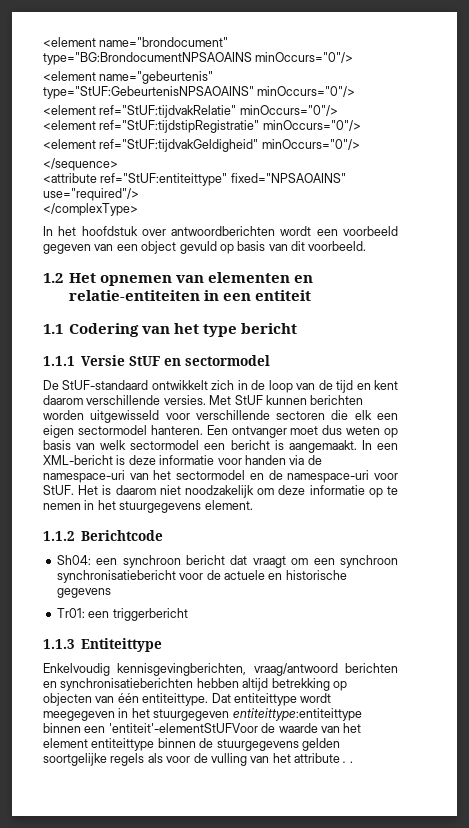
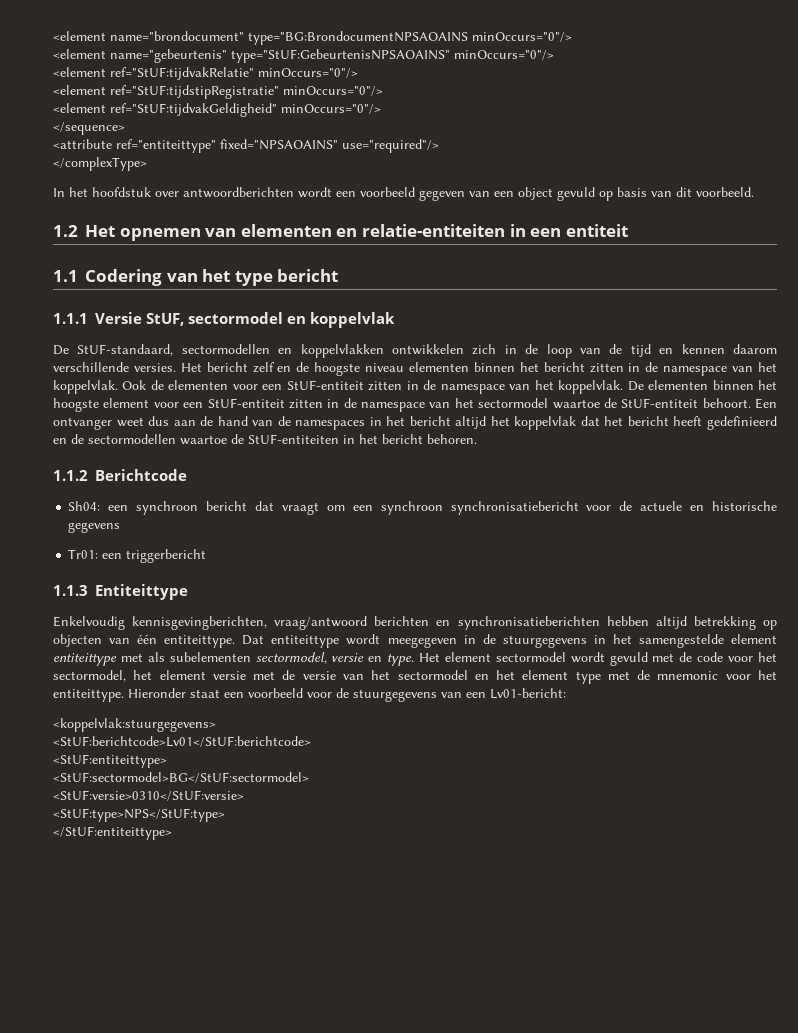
- <attribute ref="StUF:entiteittype" fixed="NPSAOAINS" use="required"/>
+ <attribute ref="entiteittype" fixed="NPSAOAINS" use="required"/>
- 1.1.1 Versie StUF en sectormodel
- De StUF-standaard ontwikkelt zich in de loop van de tijd en kent daarom verschillende versies.
+ 1.1.1 Versie StUF, sectormodel en koppelvlak
+ De StUF-standaard, sectormodellen en koppelvlakken ontwikkelen zich in de loop van de tijd en kennen daarom verschillende versies.
- Met StUF kunnen berichten worden uitgewisseld voor verschillende sectoren die elk een eigen sectormodel hanteren. Een ontvanger moet dus weten op basis van welk sectormodel een bericht is aangemaakt. In een XML-bericht is deze informatie voor handen via de namespace-uri van het sectormodel en de namespace-uri voor StUF. Het is daarom niet noodzakelijk om deze informatie op te nemen in het stuurgegevens element.
+ Het bericht zelf en de hoogste niveau elementen binnen het bericht zitten in de namespace van het koppelvlak. Ook de elementen voor een StUF-entiteit zitten in de namespace van het koppelvlak. De elementen binnen het hoogste element voor een StUF-entiteit zitten in de namespace van het sectormodel waartoe de StUF-entiteit behoort. Een ontvanger weet dus aan de hand van de namespaces in het bericht altijd het koppelvlak dat het bericht heeft gedefinieerd en de sectormodellen waartoe de StUF-entiteiten in het bericht behoren.
- Dat entiteittype wordt meegegeven in het stuurgegeven entiteittype:entiteittype binnen een 'entiteit'-elementStUFVoor de waarde van het element entiteittype binnen de stuurgegevens gelden soortgelijke regels als voor de vulling van het attribute . .
+ Dat entiteittype wordt meegegeven in de stuurgegevens in het samengestelde element entiteittype met als subelementen sectormodel, versie en type. Het element sectormodel wordt gevuld met de code voor het sectormodel, het element versie met de versie van het sectormodel en het element type met de mnemonic voor het entiteittype. Hieronder staat een voorbeeld voor de stuurgegevens van een Lv01-bericht:
+ <koppelvlak:stuurgegevens>
+ <StUF:berichtcode>Lv01</StUF:berichtcode>
+ <StUF:entiteittype>
+ <StUF:sectormodel>BG</StUF:sectormodel>
+ <StUF:versie>0310</StUF:versie>
+ <StUF:type>NPS</StUF:type>
+ </StUF:entiteittype>

